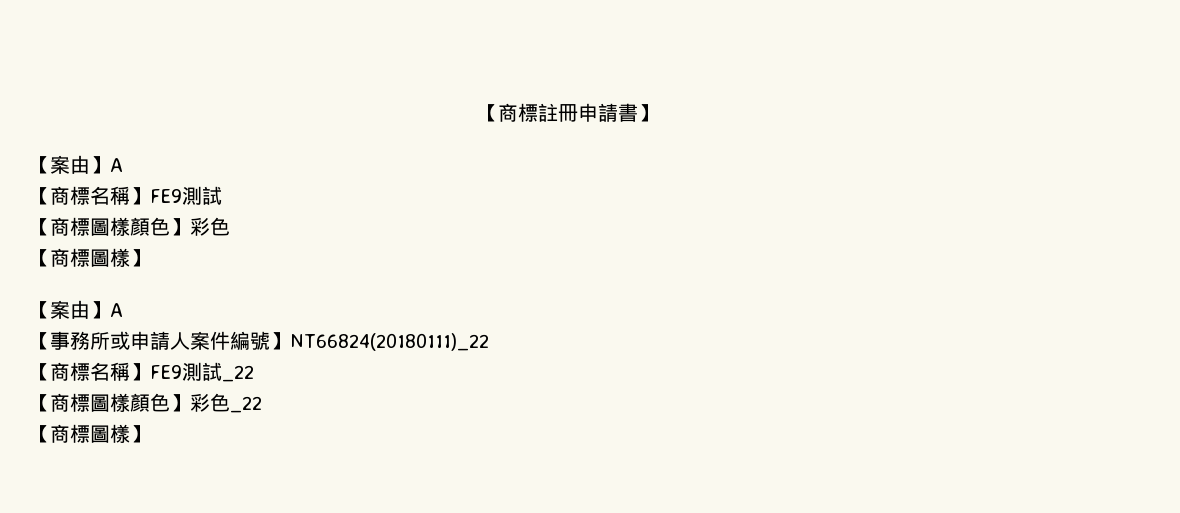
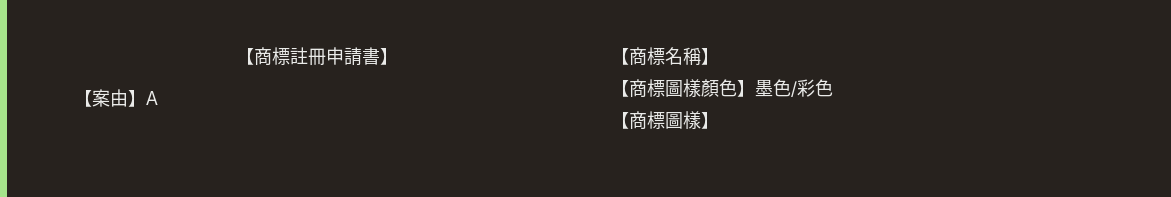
  【商標註冊申請書】
  【案由】A
- 【商標名稱】FE9測試
- 【商標圖樣顏色】彩色
- 【商標圖樣】
- 【案由】A
- 【事務所或申請人案件編號】NT66824(20180111)_22
- 【商標名稱】FE9測試_22
- 【商標圖樣顏色】彩色_22
+ 【商標名稱】
+ 【商標圖樣顏色】墨色/彩色

